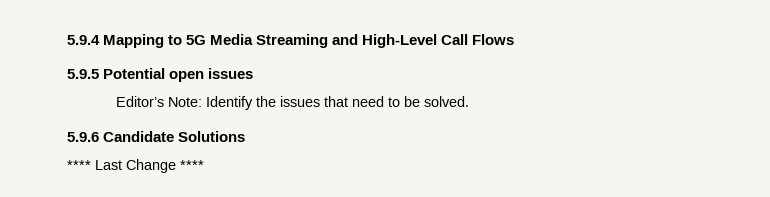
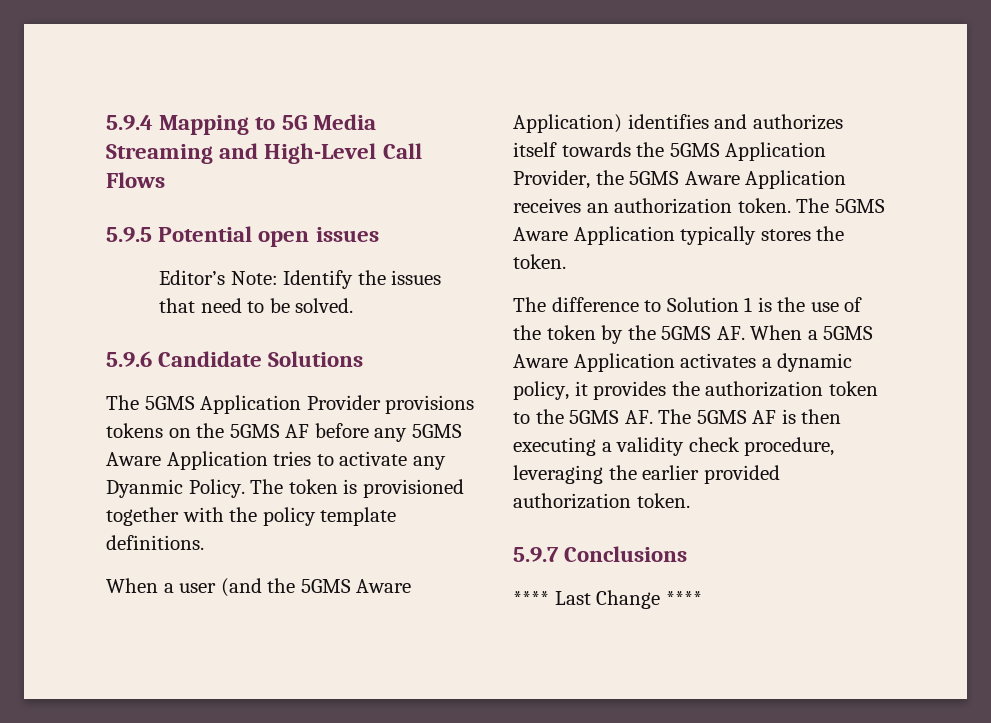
+ The 5GMS Application Provider provisions tokens on the 5GMS AF before any 5GMS Aware Application tries to activate any Dyanmic Policy. The token is provisioned together with the policy template definitions.
+ When a user (and the 5GMS Aware Application) identifies and authorizes itself towards the 5GMS Application Provider, the 5GMS Aware Application receives an authorization token. The 5GMS Aware Application typically stores the token.
+ The difference to Solution 1 is the use of the token by the 5GMS AF. When a 5GMS Aware Application activates a dynamic policy, it provides the authorization token to the 5GMS AF. The 5GMS AF is then executing a validity check procedure, leveraging the earlier provided authorization token.
+ 5.9.7 Conclusions

